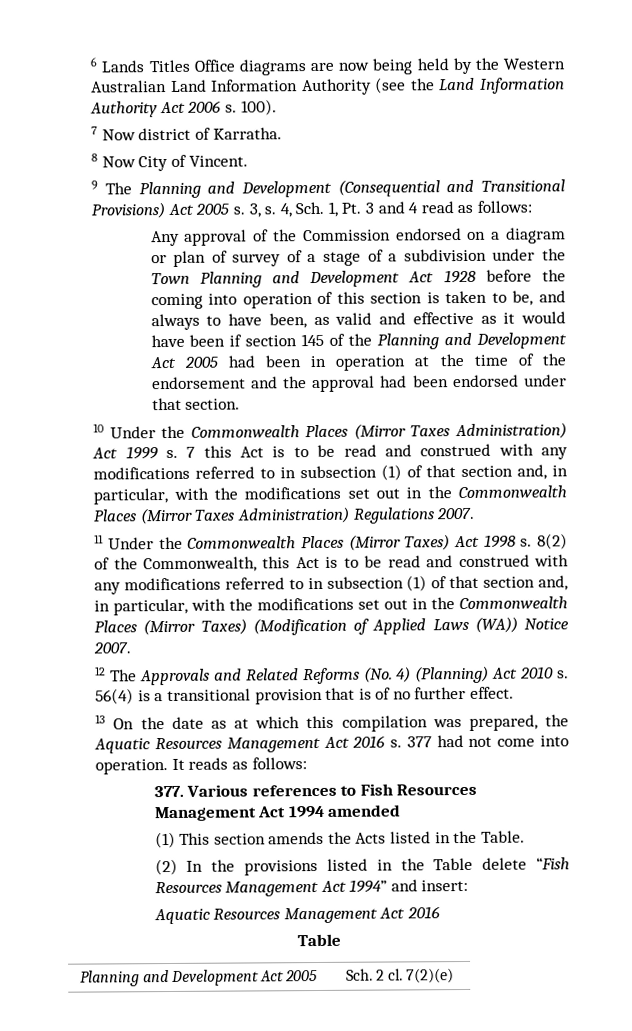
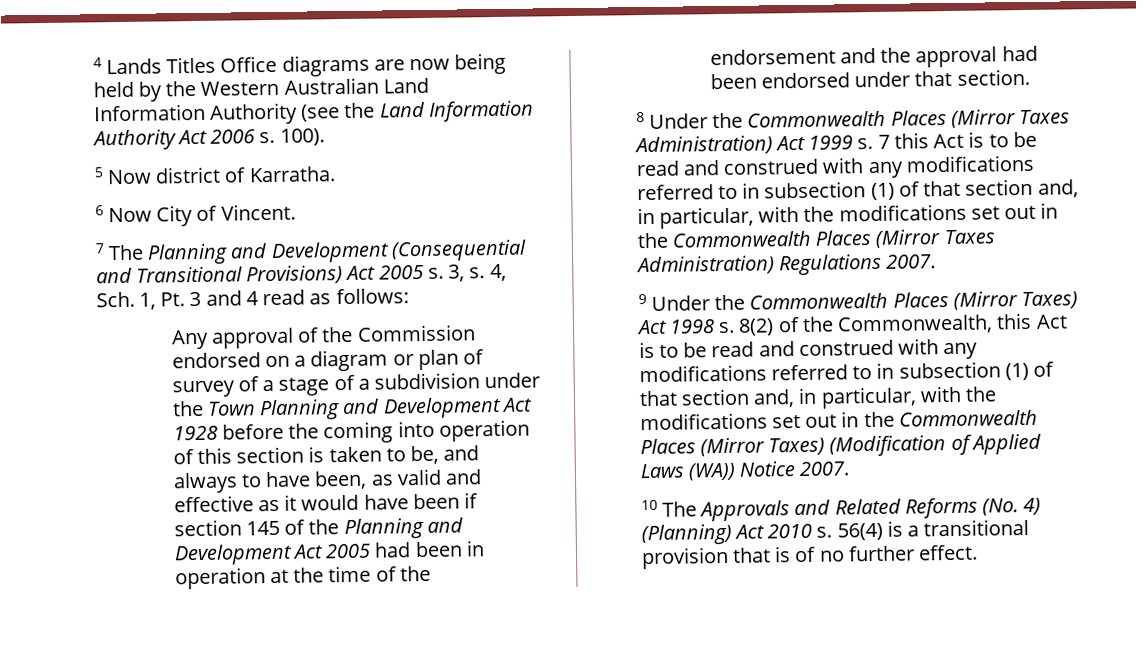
- 6 Lands Titles Office diagrams are now being held by the Western Australian Land Information Authority (see the Land Information Authority Act 2006 s.
+ 4 Lands Titles Office diagrams are now being held by the Western Australian Land Information Authority (see the Land Information Authority Act 2006 s.
- 7 Now district of Karratha.
+ 5 Now district of Karratha.
- 8 Now City of Vincent.
+ 6 Now City of Vincent.
- 9 The Planning and Development (Consequential and Transitional Provisions) Act 2005 s.
+ 7 The Planning and Development (Consequential and Transitional Provisions) Act 2005 s.
- 10 Under the Commonwealth Places (Mirror Taxes Administration) Act 1999 s.
+ 8 Under the Commonwealth Places (Mirror Taxes Administration) Act 1999 s.
- 11 Under the Commonwealth Places (Mirror Taxes) Act 1998 s.
+ 9 Under the Commonwealth Places (Mirror Taxes) Act 1998 s.
- 12 The Approvals and Related Reforms (No. 4) (Planning) Act 2010 s.
+ 10 The Approvals and Related Reforms (No. 4) (Planning) Act 2010 s.
- 13 On the date as at which this compilation was prepared, the Aquatic Resources Management Act 2016 s. 377 had not come into operation. It reads as follows:
- 377. Various references to Fish Resources Management Act 1994 amended
- (1) This section amends the Acts listed in the Table.
- (2) In the provisions listed in the Table delete “Fish Resources Management Act 1994” and insert:
- Aquatic Resources Management Act 2016
- Table
- Planning and Development Act 2005 | Sch. 2 cl. 7(2)(e)

